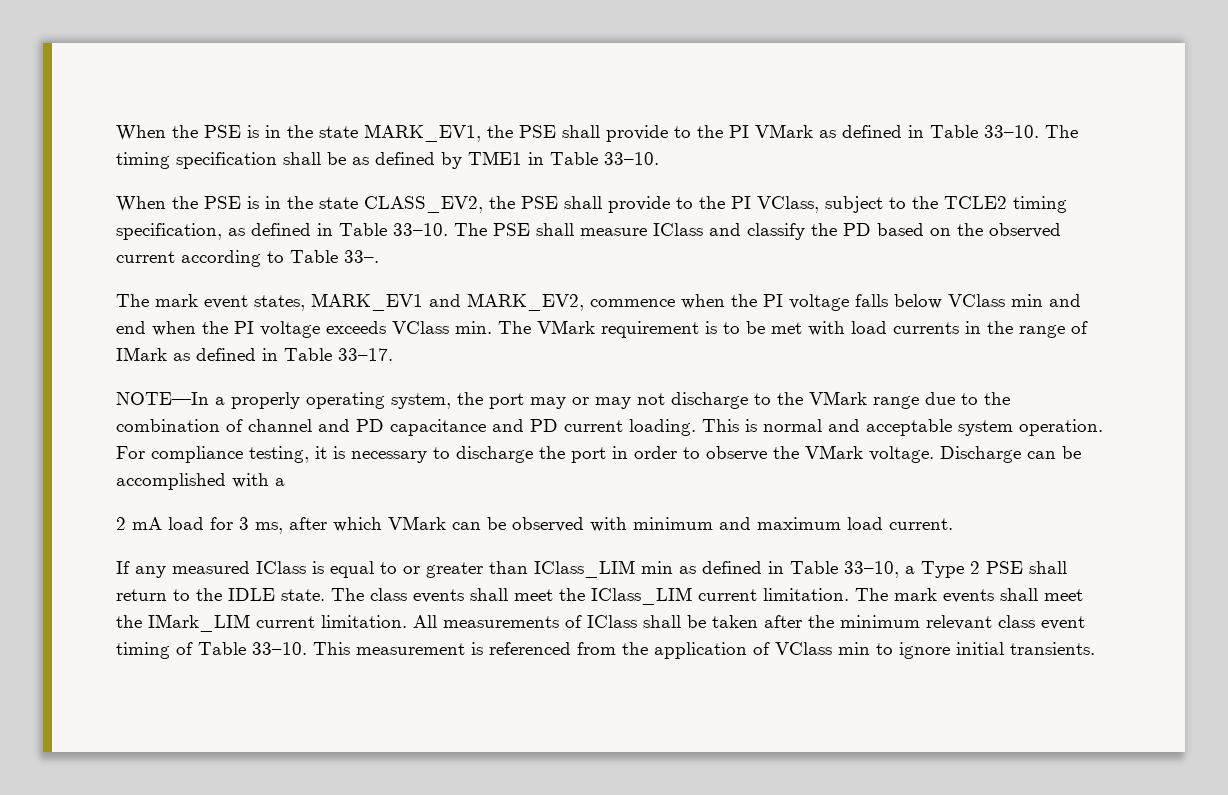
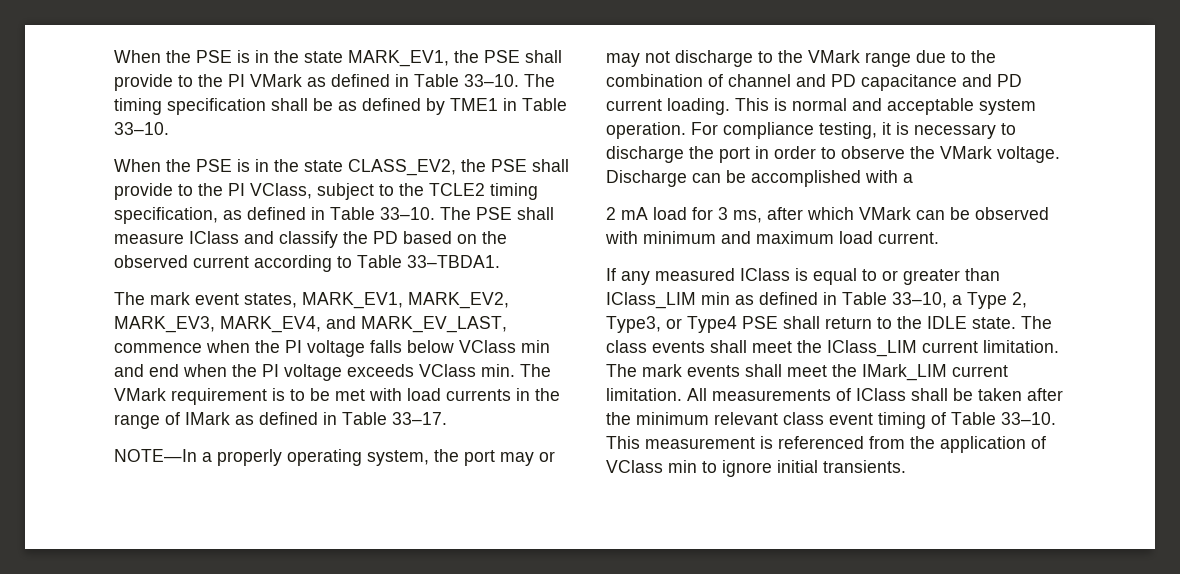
- The PSE shall measure IClass and classify the PD based on the observed current according to Table 33–.
+ The PSE shall measure IClass and classify the PD based on the observed current according to Table 33–TBDA1.
- The mark event states, MARK_EV1 and MARK_EV2, commence when the PI voltage falls below VClass min and end when the PI voltage exceeds VClass min. The VMark requirement is to be met with load currents in the range of IMark as defined in Table 33–17.
+ The mark event states, MARK_EV1, MARK_EV2, MARK_EV3, MARK_EV4, and MARK_EV_LAST, commence when the PI voltage falls below VClass min and end when the PI voltage exceeds VClass min. The VMark requirement is to be met with load currents in the range of IMark as defined in Table 33–17.
- If any measured IClass is equal to or greater than IClass_LIM min as defined in Table 33–10, a Type 2 PSE shall return to the IDLE state.
+ If any measured IClass is equal to or greater than IClass_LIM min as defined in Table 33–10, a Type 2, Type3, or Type4 PSE shall return to the IDLE state.

